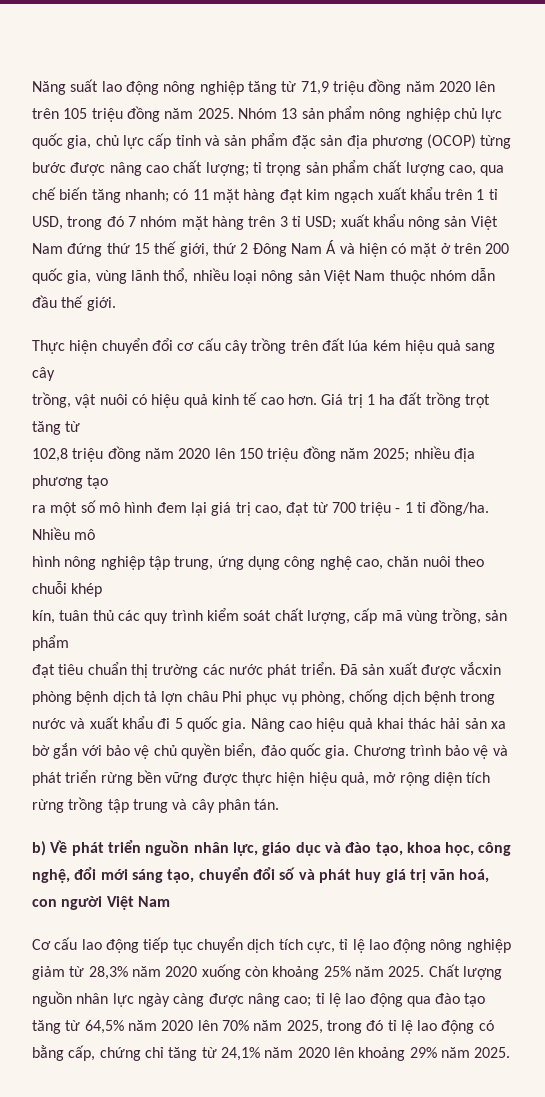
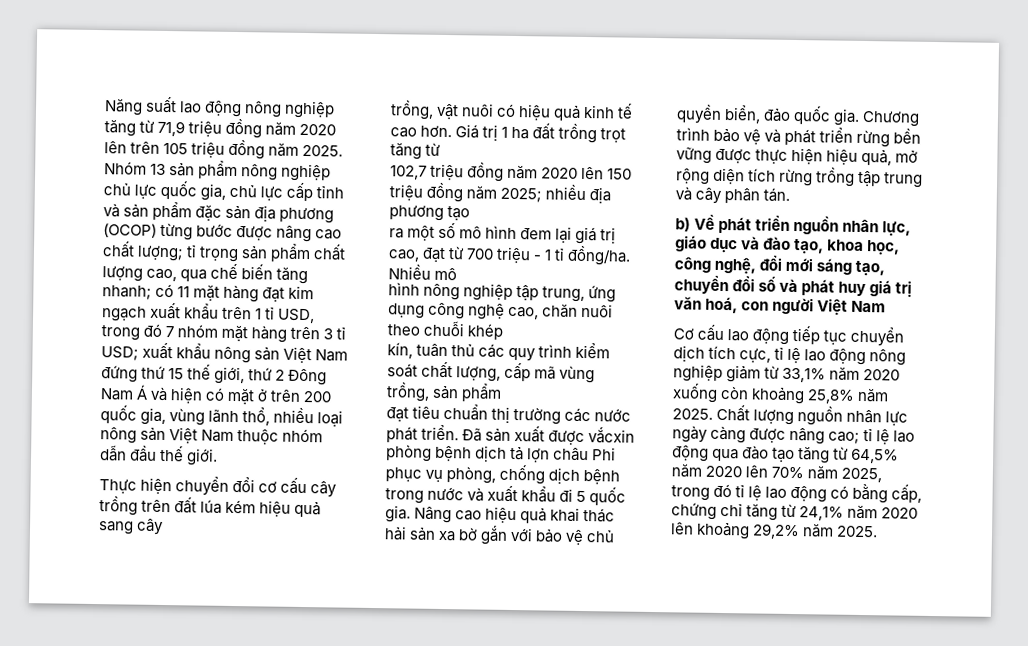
- 102,8 triệu đồng năm 2020 lên 150 triệu đồng năm 2025; nhiều địa phương tạo
+ 102,7 triệu đồng năm 2020 lên 150 triệu đồng năm 2025; nhiều địa phương tạo
- Cơ cấu lao động tiếp tục chuyển dịch tích cực, tỉ lệ lao động nông nghiệp giảm từ 28,3% năm 2020 xuống còn khoảng 25% năm 2025.
+ Cơ cấu lao động tiếp tục chuyển dịch tích cực, tỉ lệ lao động nông nghiệp giảm từ 33,1% năm 2020 xuống còn khoảng 25,8% năm 2025.
- Chất lượng nguồn nhân lực ngày càng được nâng cao; tỉ lệ lao động qua đào tạo tăng từ 64,5% năm 2020 lên 70% năm 2025, trong đó tỉ lệ lao động có bằng cấp, chứng chỉ tăng từ 24,1% năm 2020 lên khoảng 29% năm 2025.
+ Chất lượng nguồn nhân lực ngày càng được nâng cao; tỉ lệ lao động qua đào tạo tăng từ 64,5% năm 2020 lên 70% năm 2025, trong đó tỉ lệ lao động có bằng cấp, chứng chỉ tăng từ 24,1% năm 2020 lên khoảng 29,2% năm 2025.

